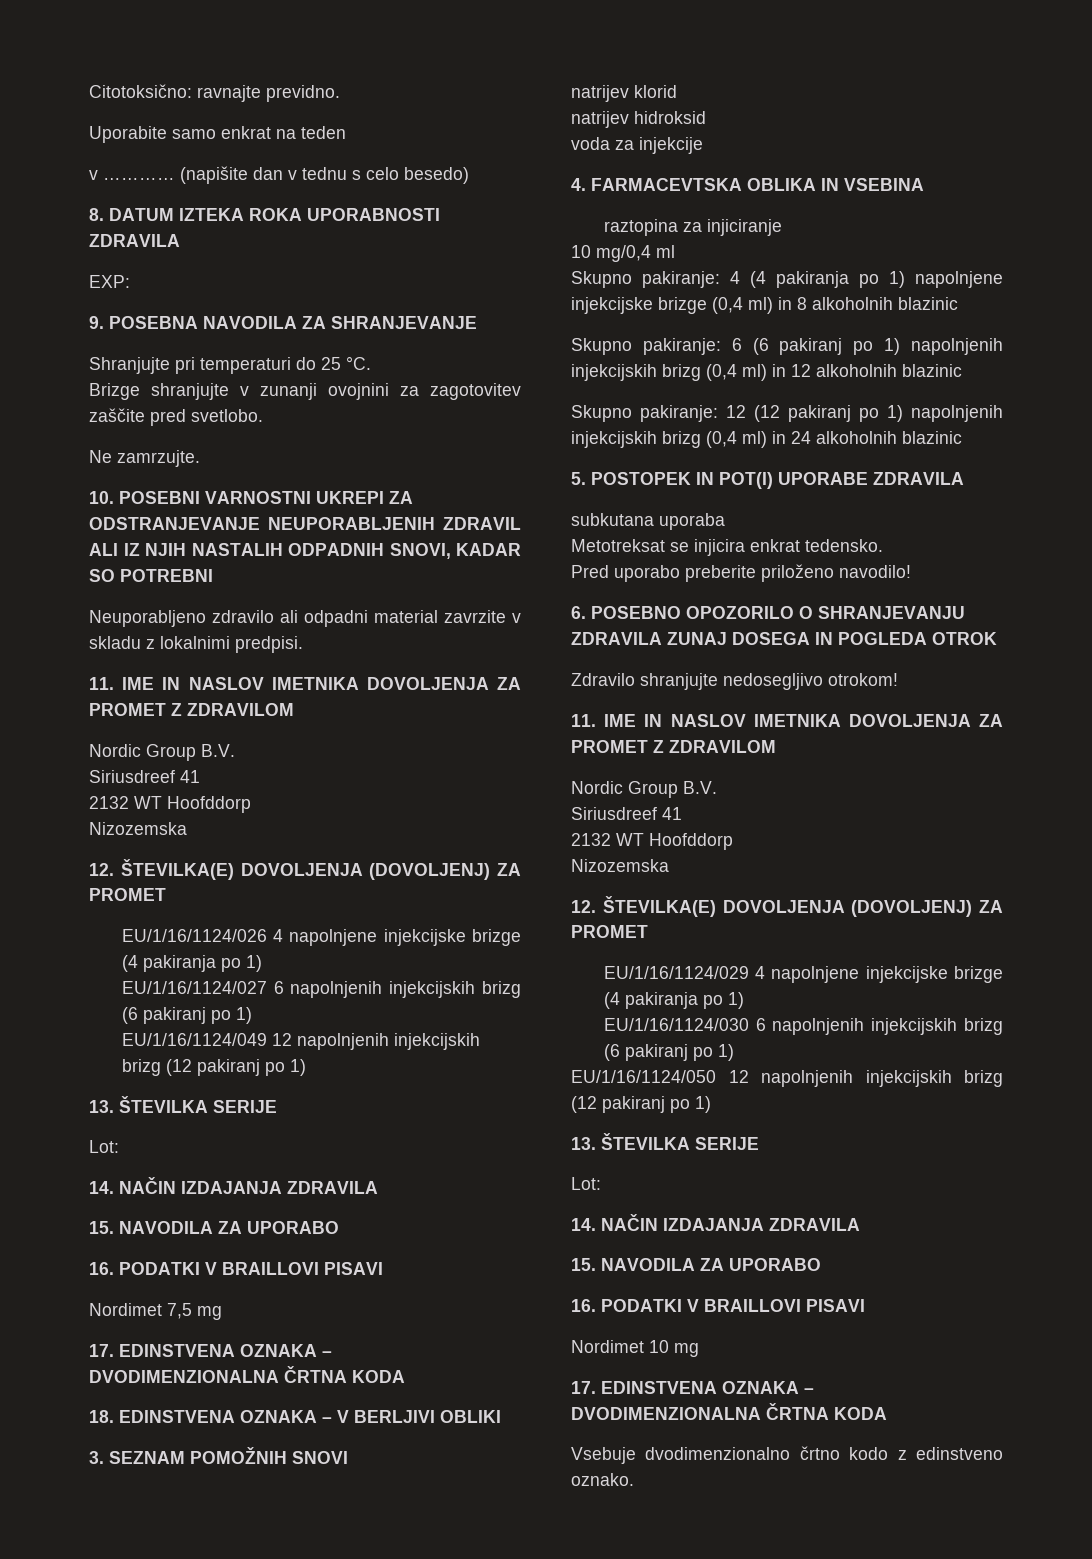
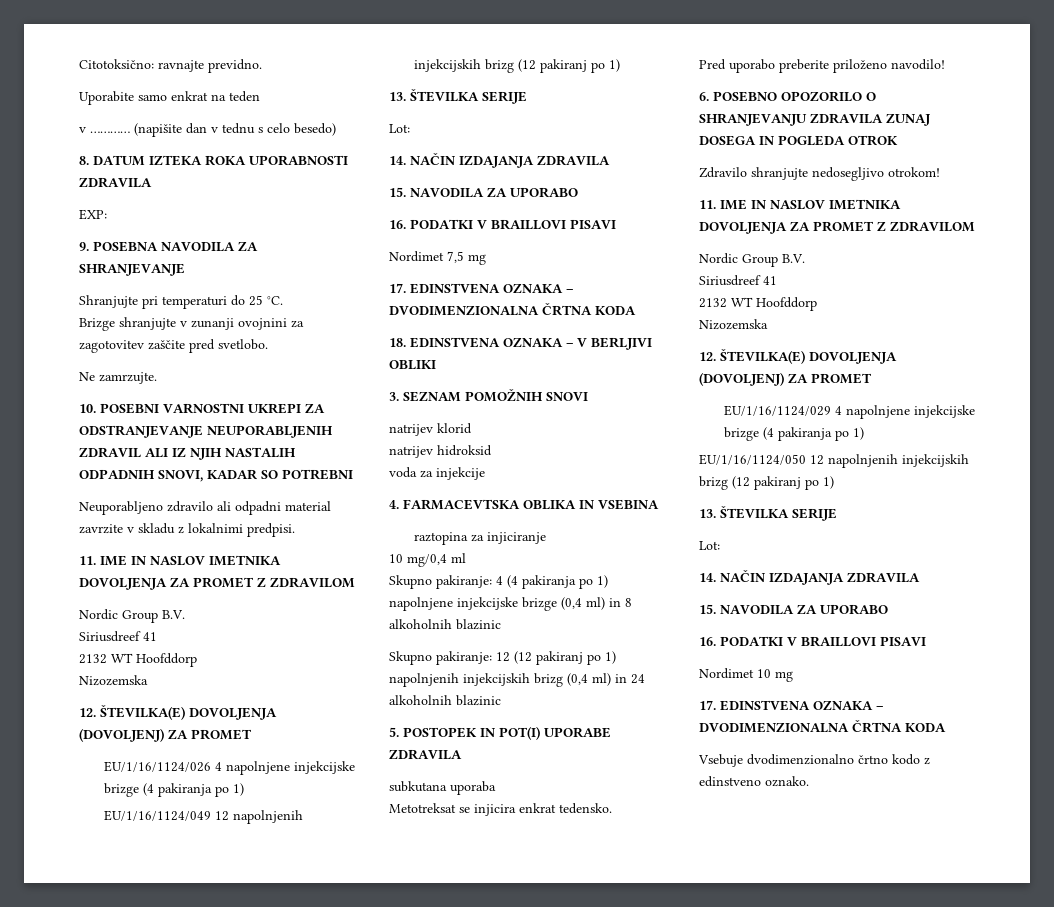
- EU/1/16/1124/027 6 napolnjenih injekcijskih brizg (6 pakiranj po 1)
- Skupno pakiranje: 6 (6 pakiranj po 1) napolnjenih injekcijskih brizg (0,4 ml) in 12 alkoholnih blazinic
- EU/1/16/1124/030 6 napolnjenih injekcijskih brizg (6 pakiranj po 1)

